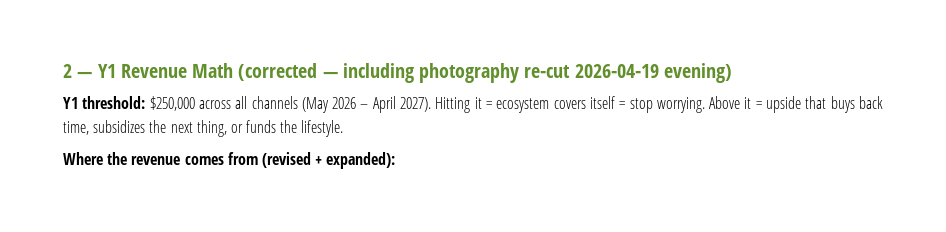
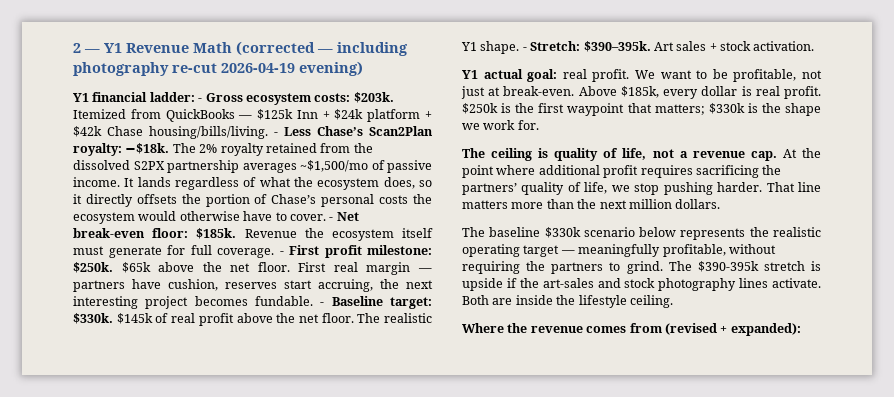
- Y1 threshold: $250,000 across all channels (May 2026 – April 2027). Hitting it = ecosystem covers itself = stop worrying. Above it = upside that buys back time, subsidizes the next thing, or funds the lifestyle.
+ Y1 financial ladder: - Gross ecosystem costs: $203k. Itemized from QuickBooks — $125k Inn + $24k platform + $42k Chase housing/bills/living. - Less Chase’s Scan2Plan royalty: −$18k. The 2% royalty retained from the dissolved S2PX partnership averages ~$1,500/mo of passive income. It lands regardless of what the ecosystem does, so it directly offsets the portion of Chase’s personal costs the ecosystem would otherwise have to cover. - Net break-even floor: $185k. Revenue the ecosystem itself must generate for full coverage. - First profit milestone: $250k. $65k above the net floor. First real margin — partners have cushion, reserves start accruing, the next interesting project becomes fundable. - Baseline target: $330k. $145k of real profit above the net floor. The realistic Y1 shape. - Stretch: $390–395k. Art sales + stock activation.
+ Y1 actual goal: real profit. We want to be profitable, not just at break-even. Above $185k, every dollar is real profit. $250k is the first waypoint that matters; $330k is the shape we work for.
+ The ceiling is quality of life, not a revenue cap. At the point where additional profit requires sacrificing the partners’ quality of life, we stop pushing harder. That line matters more than the next million dollars.
+ The baseline $330k scenario below represents the realistic operating target — meaningfully profitable, without requiring the partners to grind. The $390-395k stretch is upside if the art-sales and stock photography lines activate. Both are inside the lifestyle ceiling.

